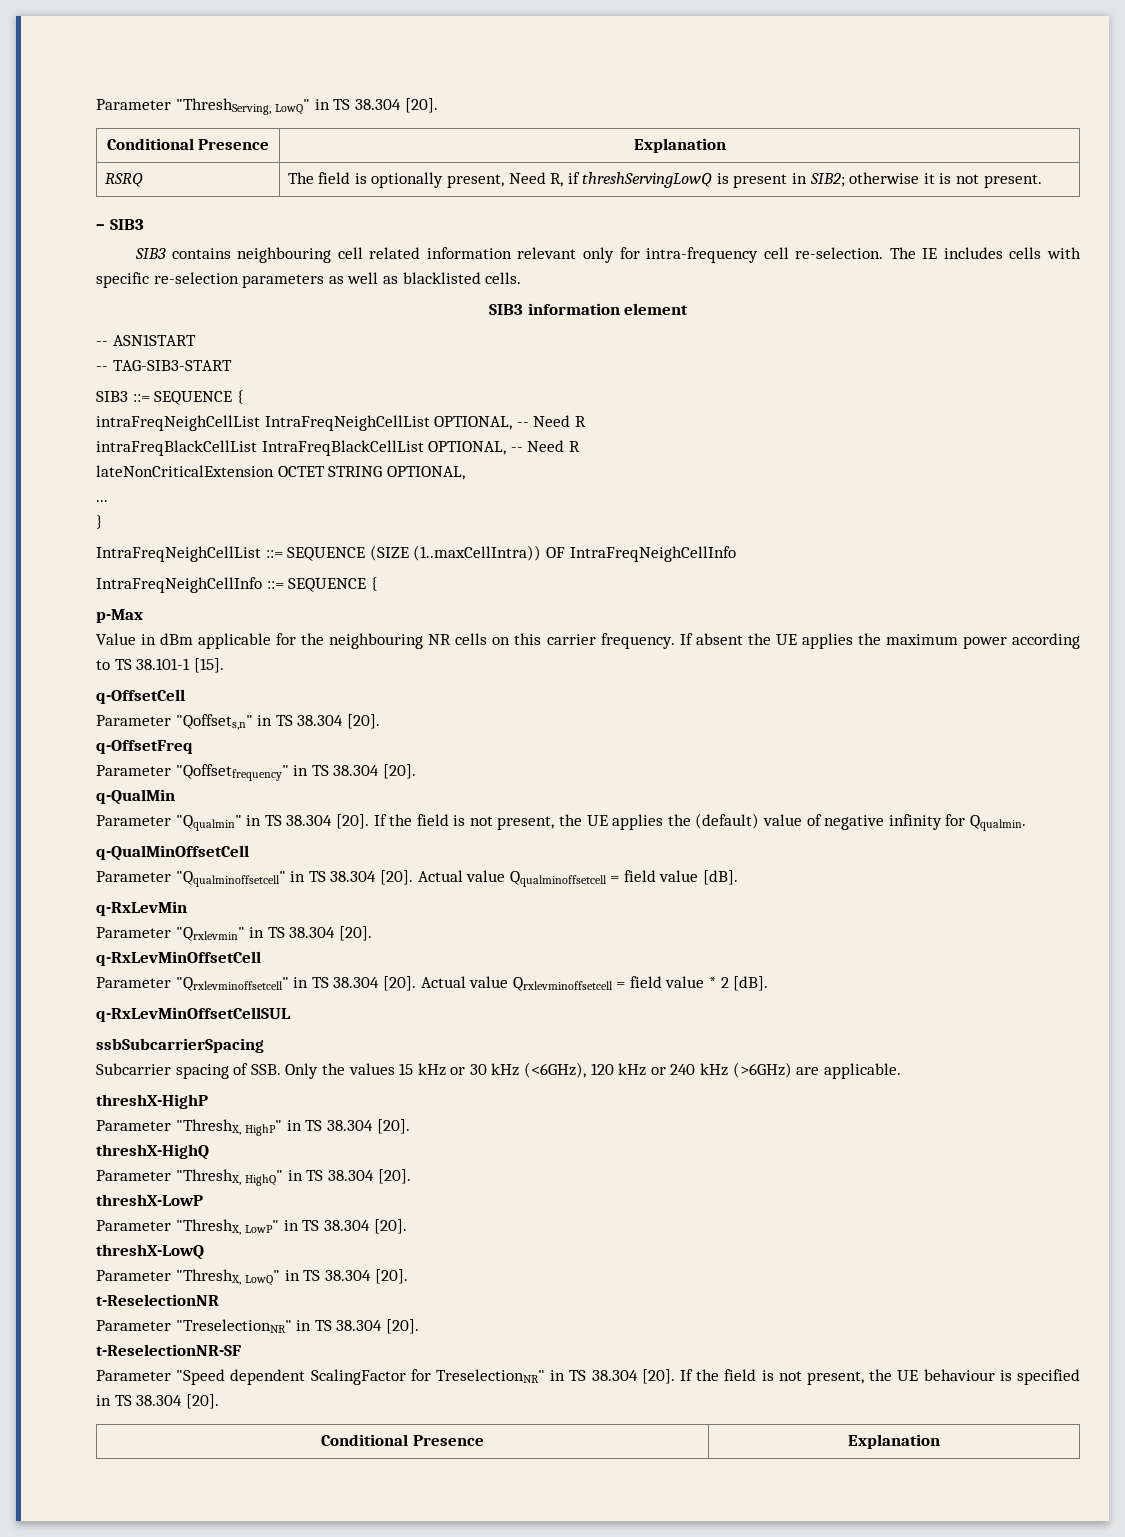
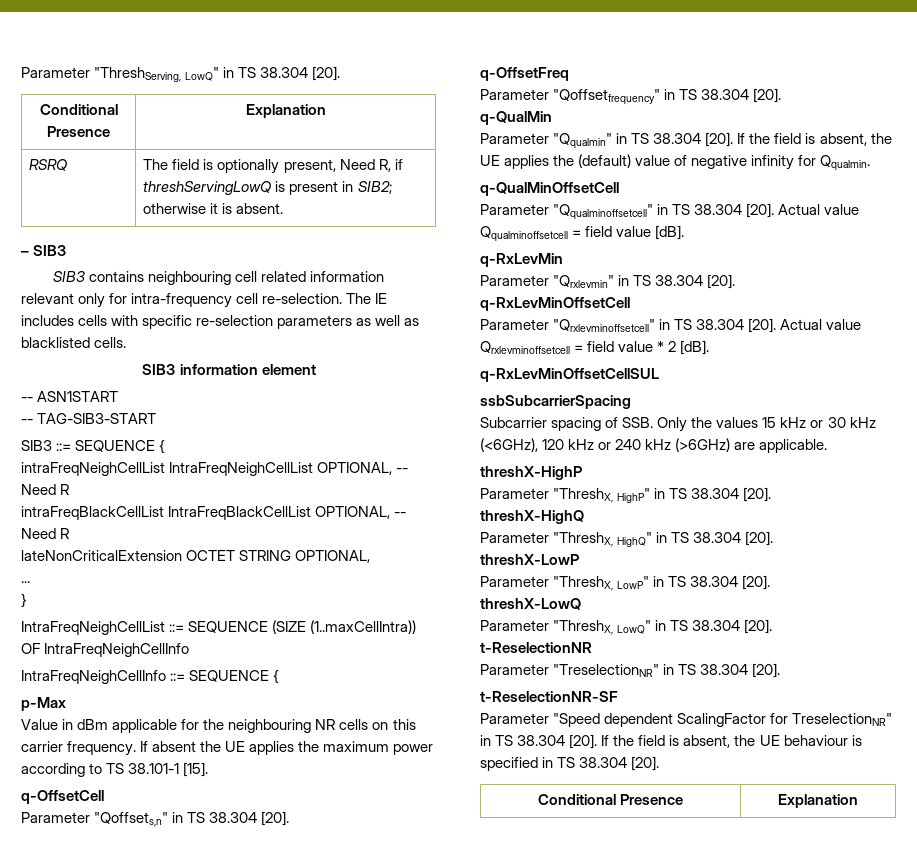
- RSRQ | The field is optionally present, Need R, if threshServingLowQ is present in SIB2; otherwise it is not present.
+ RSRQ | The field is optionally present, Need R, if threshServingLowQ is present in SIB2; otherwise it is absent.
- If the field is not present, the UE applies the (default) value of negative infinity for Qqualmin.
+ If the field is absent, the UE applies the (default) value of negative infinity for Qqualmin.
- If the field is not present, the UE behaviour is specified in TS 38.304 [20].
+ If the field is absent, the UE behaviour is specified in TS 38.304 [20].

